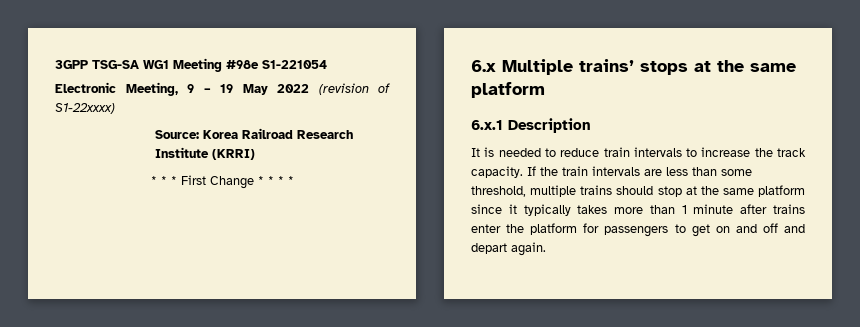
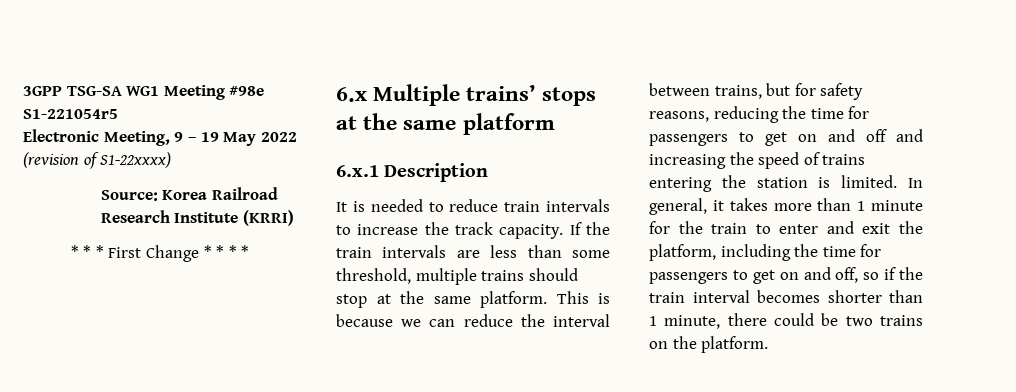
- 3GPP TSG-SA WG1 Meeting #98e S1-221054
+ 3GPP TSG-SA WG1 Meeting #98e S1-221054r5
- If the train intervals are less than some threshold, multiple trains should stop at the same platform since it typically takes more than 1 minute after trains enter the platform for passengers to get on and off and depart again.
+ If the train intervals are less than some threshold, multiple trains should stop at the same platform. This is because we can reduce the interval between trains, but for safety reasons, reducing the time for passengers to get on and off and increasing the speed of trains entering the station is limited. In general, it takes more than 1 minute for the train to enter and exit the platform, including the time for passengers to get on and off, so if the train interval becomes shorter than 1 minute, there could be two trains on the platform.

